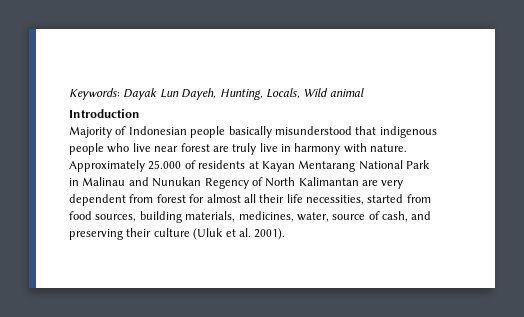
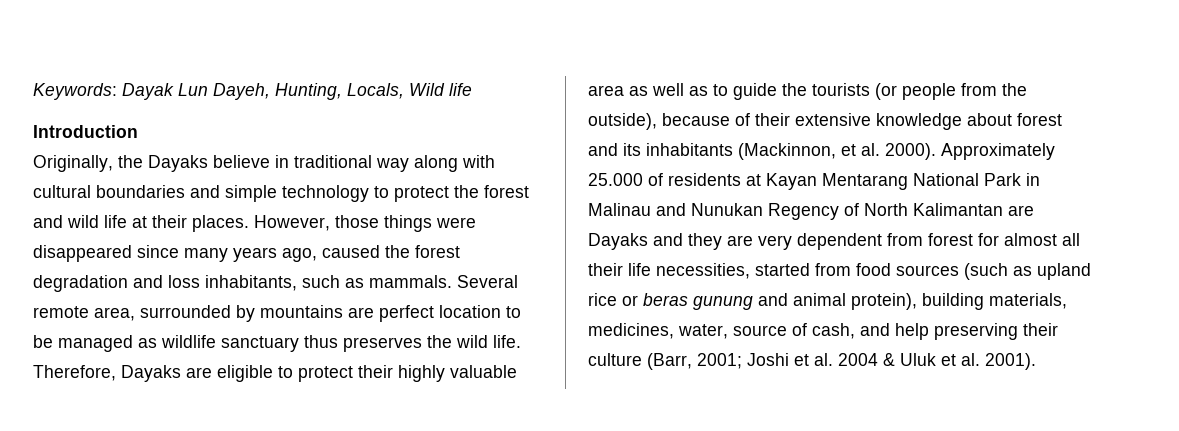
- Keywords: Dayak Lun Dayeh, Hunting, Locals, Wild animal
+ Keywords: Dayak Lun Dayeh, Hunting, Locals, Wild life
- Majority of Indonesian people basically misunderstood that indigenous people who live near forest are truly live in harmony with nature.
+ Originally, the Dayaks believe in traditional way along with cultural boundaries and simple technology to protect the forest and wild life at their places. However, those things were disappeared since many years ago, caused the forest degradation and loss inhabitants, such as mammals. Several remote area, surrounded by mountains are perfect location to be managed as wildlife sanctuary thus preserves the wild life. Therefore, Dayaks are eligible to protect their highly valuable area as well as to guide the tourists (or people from the outside), because of their extensive knowledge about forest and its inhabitants (Mackinnon, et al. 2000).
- Approximately 25.000 of residents at Kayan Mentarang National Park in Malinau and Nunukan Regency of North Kalimantan are very dependent from forest for almost all their life necessities, started from food sources, building materials, medicines, water, source of cash, and preserving their culture (Uluk et al. 2001).
+ Approximately 25.000 of residents at Kayan Mentarang National Park in Malinau and Nunukan Regency of North Kalimantan are Dayaks and they are very dependent from forest for almost all their life necessities, started from food sources (such as upland rice or beras gunung and animal protein), building materials, medicines, water, source of cash, and help preserving their culture (Barr, 2001; Joshi et al. 2004 & Uluk et al. 2001).

